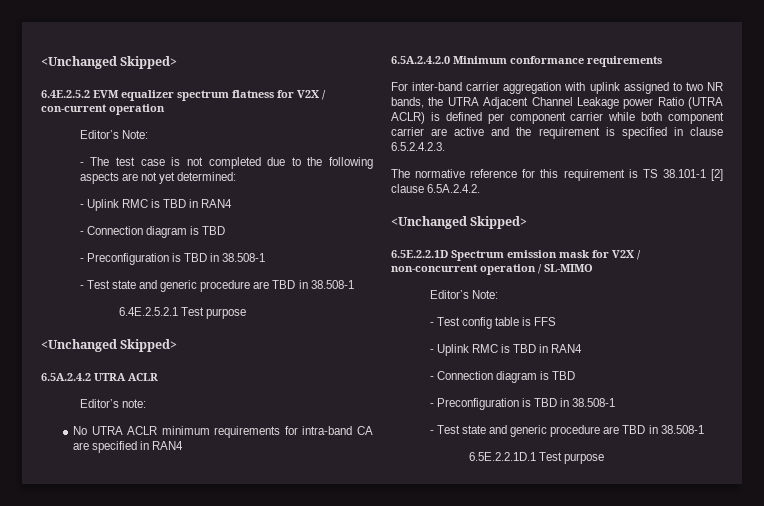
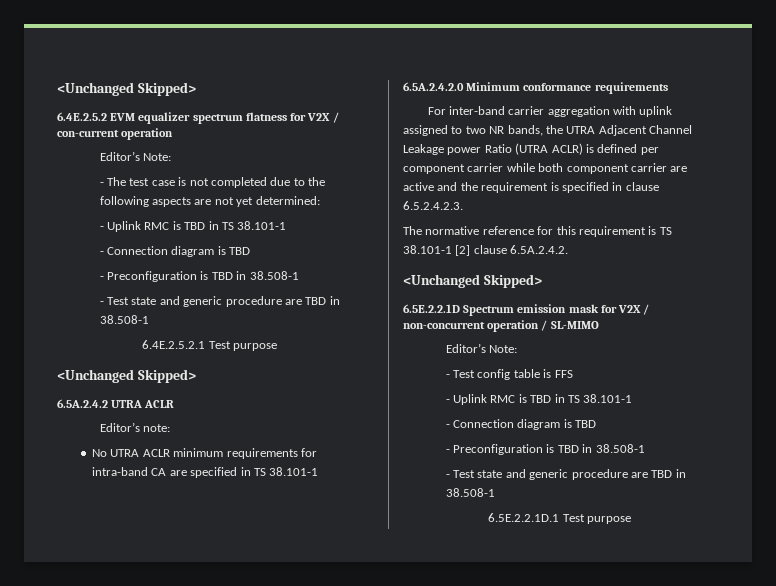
  - The test case is not completed due to the following aspects are not yet determined:
- - Uplink RMC is TBD in RAN4
+ - Uplink RMC is TBD in TS 38.101-1
- No UTRA ACLR minimum requirements for intra-band CA are specified in RAN4
+ No UTRA ACLR minimum requirements for intra-band CA are specified in TS 38.101-1
  - Test config table is FFS
- - Uplink RMC is TBD in RAN4
+ - Uplink RMC is TBD in TS 38.101-1

